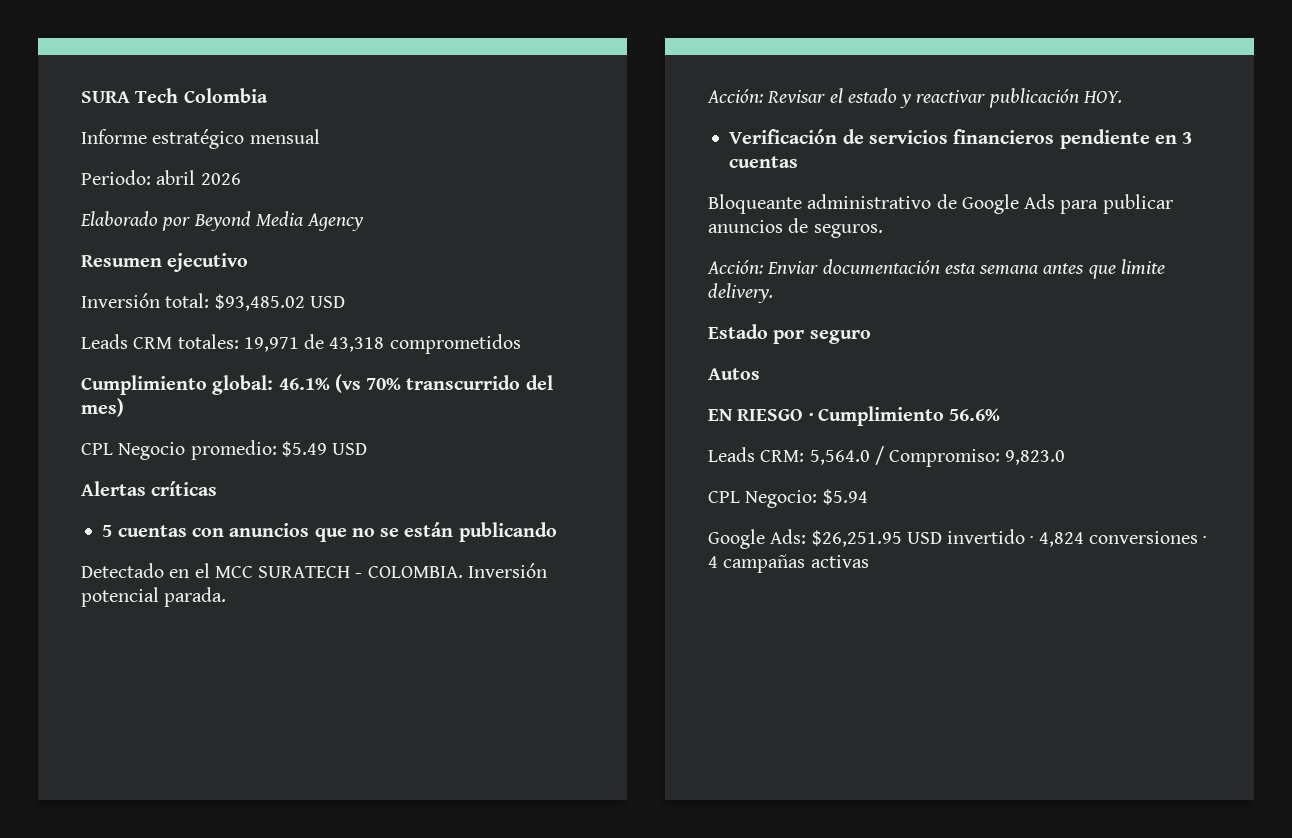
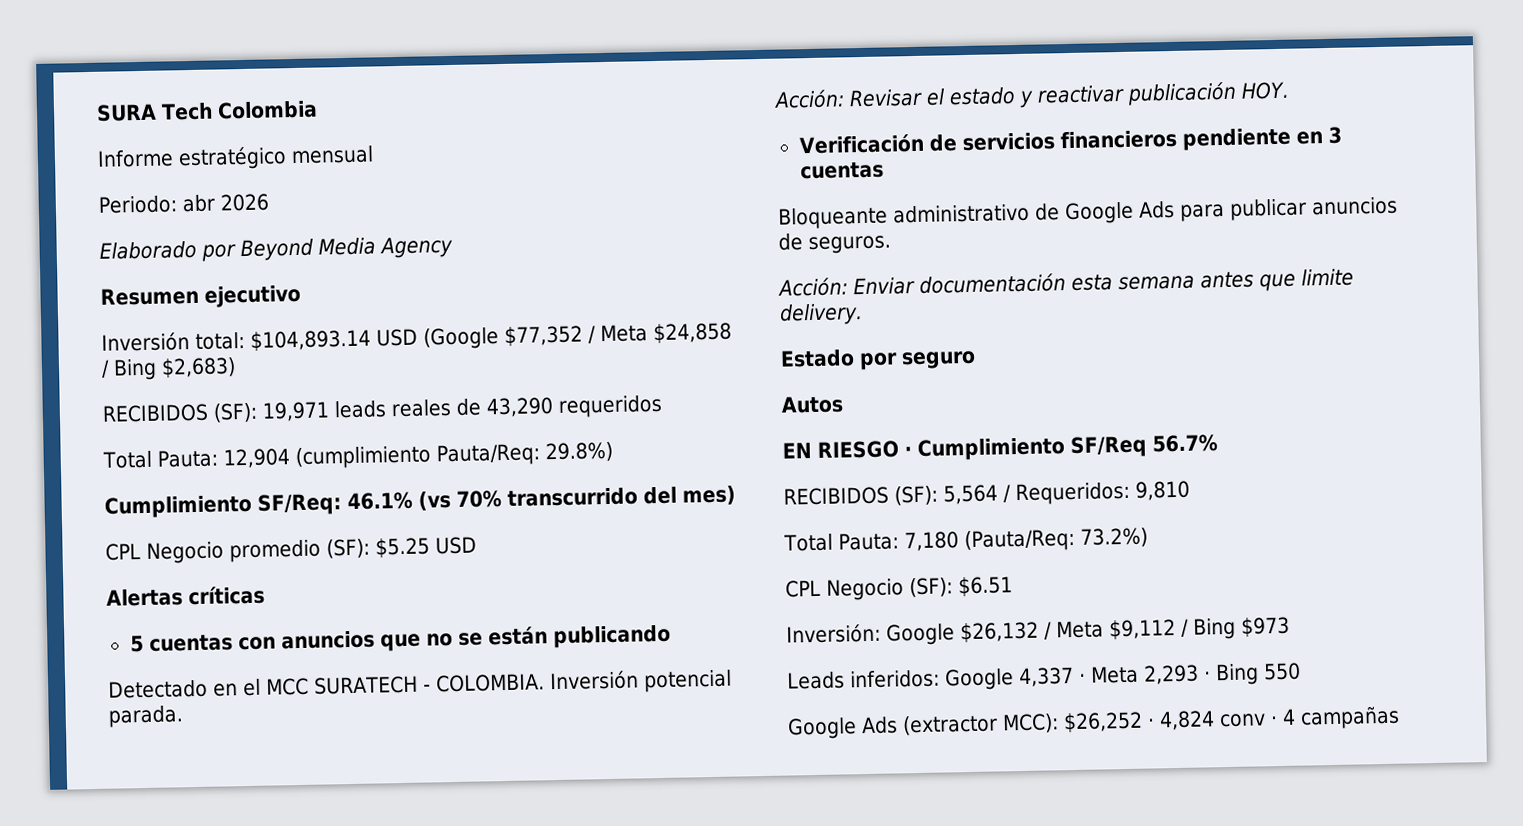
- Periodo: abril 2026
+ Periodo: abr 2026
- Inversión total: $93,485.02 USD
- Leads CRM totales: 19,971 de 43,318 comprometidos
- Cumplimiento global: 46.1% (vs 70% transcurrido del mes)
+ Inversión total: $104,893.14 USD (Google $77,352 / Meta $24,858 / Bing $2,683)
+ RECIBIDOS (SF): 19,971 leads reales de 43,290 requeridos
+ Total Pauta: 12,904 (cumplimiento Pauta/Req: 29.8%)
+ Cumplimiento SF/Req: 46.1% (vs 70% transcurrido del mes)
- CPL Negocio promedio: $5.49 USD
+ CPL Negocio promedio (SF): $5.25 USD
- EN RIESGO · Cumplimiento 56.6%
- Leads CRM: 5,564.0 / Compromiso: 9,823.0
- CPL Negocio: $5.94
- Google Ads: $26,251.95 USD invertido · 4,824 conversiones · 4 campañas activas
+ EN RIESGO · Cumplimiento SF/Req 56.7%
+ RECIBIDOS (SF): 5,564 / Requeridos: 9,810
+ Total Pauta: 7,180 (Pauta/Req: 73.2%)
+ CPL Negocio (SF): $6.51
+ Inversión: Google $26,132 / Meta $9,112 / Bing $973
+ Leads inferidos: Google 4,337 · Meta 2,293 · Bing 550
+ Google Ads (extractor MCC): $26,252 · 4,824 conv · 4 campañas

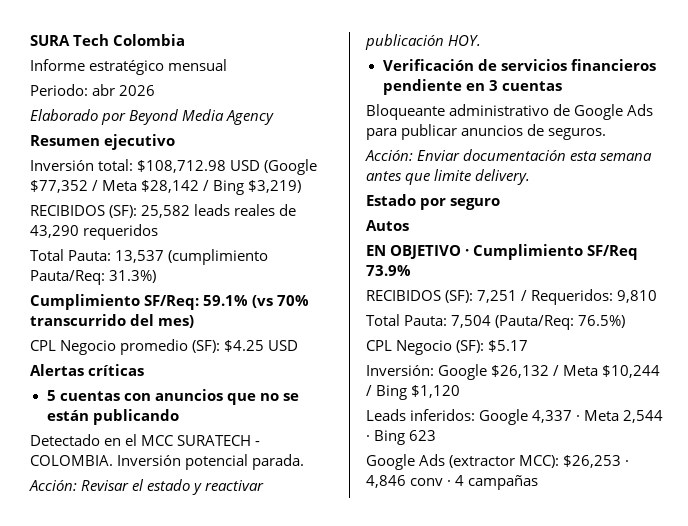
- Inversión total: $104,893.14 USD (Google $77,352 / Meta $24,858 / Bing $2,683)
- RECIBIDOS (SF): 19,971 leads reales de 43,290 requeridos
+ Inversión total: $108,712.98 USD (Google $77,352 / Meta $28,142 / Bing $3,219)
+ RECIBIDOS (SF): 25,582 leads reales de 43,290 requeridos
- Total Pauta: 12,904 (cumplimiento Pauta/Req: 29.8%)
+ Total Pauta: 13,537 (cumplimiento Pauta/Req: 31.3%)
- Cumplimiento SF/Req: 46.1% (vs 70% transcurrido del mes)
+ Cumplimiento SF/Req: 59.1% (vs 70% transcurrido del mes)
- CPL Negocio promedio (SF): $5.25 USD
+ CPL Negocio promedio (SF): $4.25 USD
- EN RIESGO · Cumplimiento SF/Req 56.7%
- RECIBIDOS (SF): 5,564 / Requeridos: 9,810
+ EN OBJETIVO · Cumplimiento SF/Req 73.9%
+ RECIBIDOS (SF): 7,251 / Requeridos: 9,810
- Total Pauta: 7,180 (Pauta/Req: 73.2%)
+ Total Pauta: 7,504 (Pauta/Req: 76.5%)
- CPL Negocio (SF): $6.51
+ CPL Negocio (SF): $5.17
- Inversión: Google $26,132 / Meta $9,112 / Bing $973
+ Inversión: Google $26,132 / Meta $10,244 / Bing $1,120
- Leads inferidos: Google 4,337 · Meta 2,293 · Bing 550
+ Leads inferidos: Google 4,337 · Meta 2,544 · Bing 623
- Google Ads (extractor MCC): $26,252 · 4,824 conv · 4 campañas
+ Google Ads (extractor MCC): $26,253 · 4,846 conv · 4 campañas

